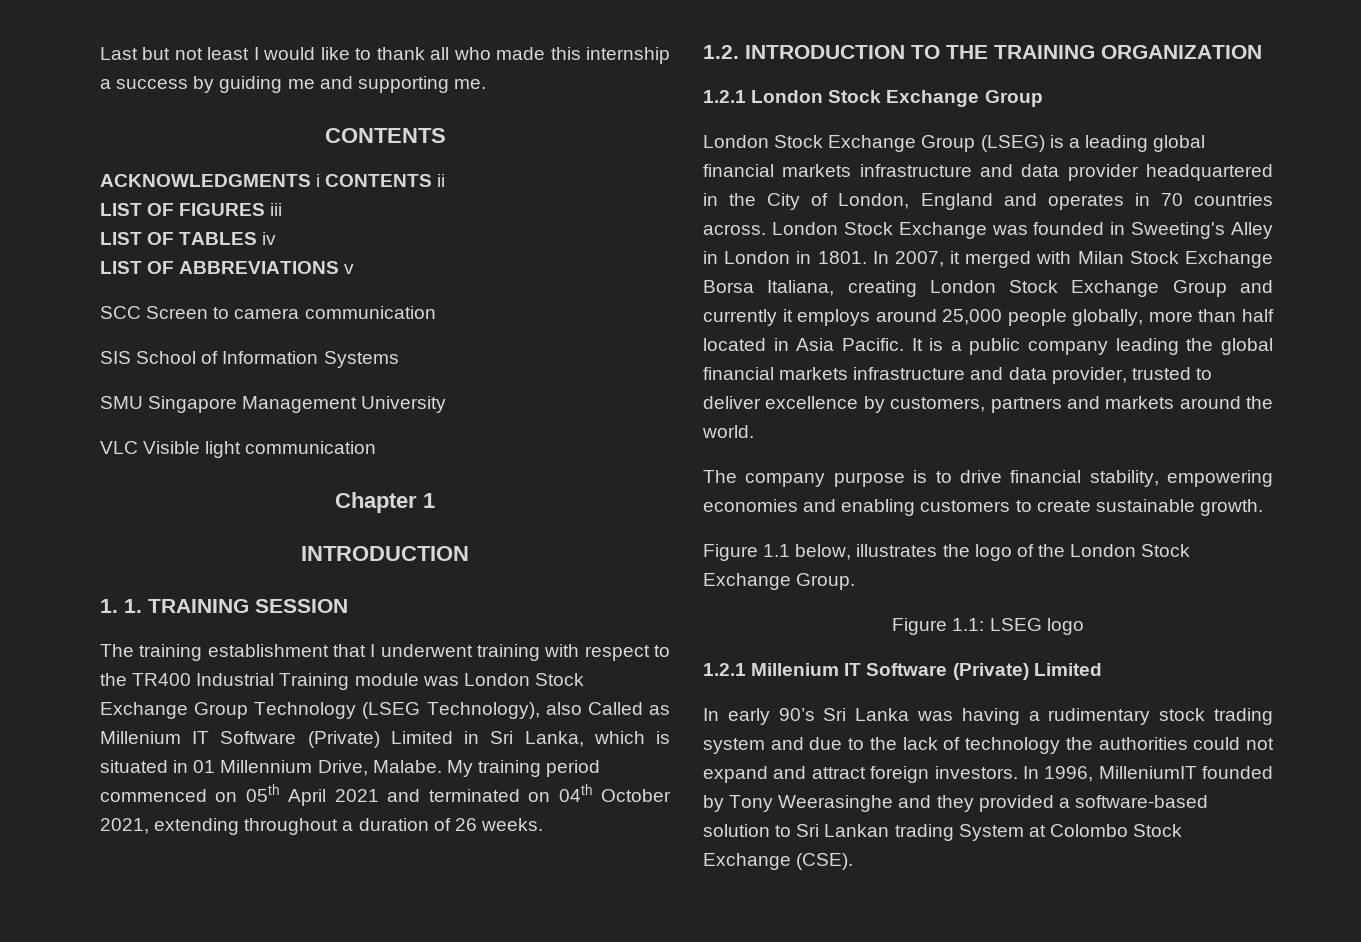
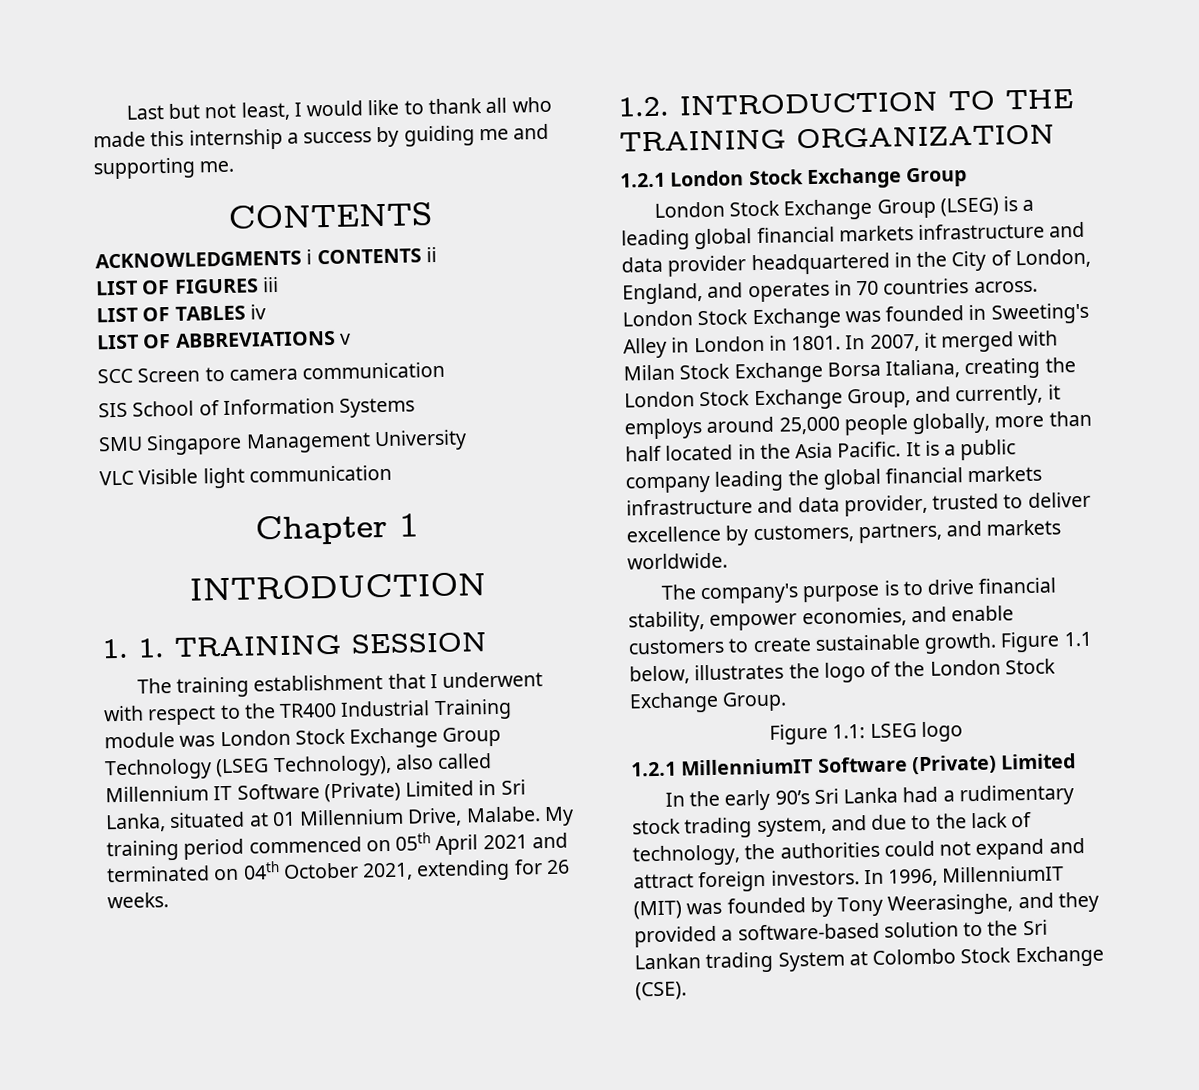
- Last but not least I would like to thank all who made this internship a success by guiding me and supporting me.
+ Last but not least, I would like to thank all who made this internship a success by guiding me and supporting me.
- The training establishment that I underwent training with respect to the TR400 Industrial Training module was London Stock Exchange Group Technology (LSEG Technology), also Called as Millenium IT Software (Private) Limited in Sri Lanka, which is situated in 01 Millennium Drive, Malabe.
+ The training establishment that I underwent with respect to the TR400 Industrial Training module was London Stock Exchange Group Technology (LSEG Technology), also called Millennium IT Software (Private) Limited in Sri Lanka, situated at 01 Millennium Drive, Malabe.
- My training period commenced on 05th April 2021 and terminated on 04th October 2021, extending throughout a duration of 26 weeks.
+ My training period commenced on 05th April 2021 and terminated on 04th October 2021, extending for 26 weeks.
- London Stock Exchange Group (LSEG) is a leading global financial markets infrastructure and data provider headquartered in the City of London, England and operates in 70 countries across.
+ London Stock Exchange Group (LSEG) is a leading global financial markets infrastructure and data provider headquartered in the City of London, England, and operates in 70 countries across.
- In 2007, it merged with Milan Stock Exchange Borsa Italiana, creating London Stock Exchange Group and currently it employs around 25,000 people globally, more than half located in Asia Pacific.
+ In 2007, it merged with Milan Stock Exchange Borsa Italiana, creating the London Stock Exchange Group, and currently, it employs around 25,000 people globally, more than half located in the Asia Pacific.
- It is a public company leading the global financial markets infrastructure and data provider, trusted to deliver excellence by customers, partners and markets around the world.
- The company purpose is to drive financial stability, empowering economies and enabling customers to create sustainable growth.
- Figure 1.1 below, illustrates the logo of the London Stock Exchange Group.
+ It is a public company leading the global financial markets infrastructure and data provider, trusted to deliver excellence by customers, partners, and markets worldwide.
+ The company's purpose is to drive financial stability, empower economies, and enable customers to create sustainable growth. Figure 1.1 below, illustrates the logo of the London Stock Exchange Group.
- 1.2.1 Millenium IT Software (Private) Limited
+ 1.2.1 MillenniumIT Software (Private) Limited
- In early 90’s Sri Lanka was having a rudimentary stock trading system and due to the lack of technology the authorities could not expand and attract foreign investors.
+ In the early 90’s Sri Lanka had a rudimentary stock trading system, and due to the lack of technology, the authorities could not expand and attract foreign investors.
- In 1996, MilleniumIT founded by Tony Weerasinghe and they provided a software-based solution to Sri Lankan trading System at Colombo Stock Exchange (CSE).
+ In 1996, MillenniumIT (MIT) was founded by Tony Weerasinghe, and they provided a software-based solution to the Sri Lankan trading System at Colombo Stock Exchange (CSE).

